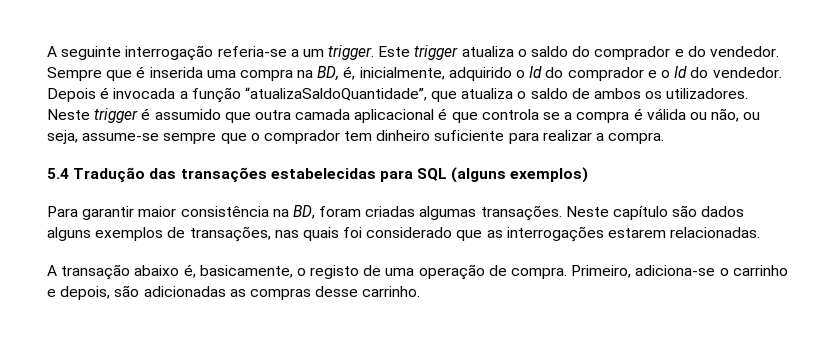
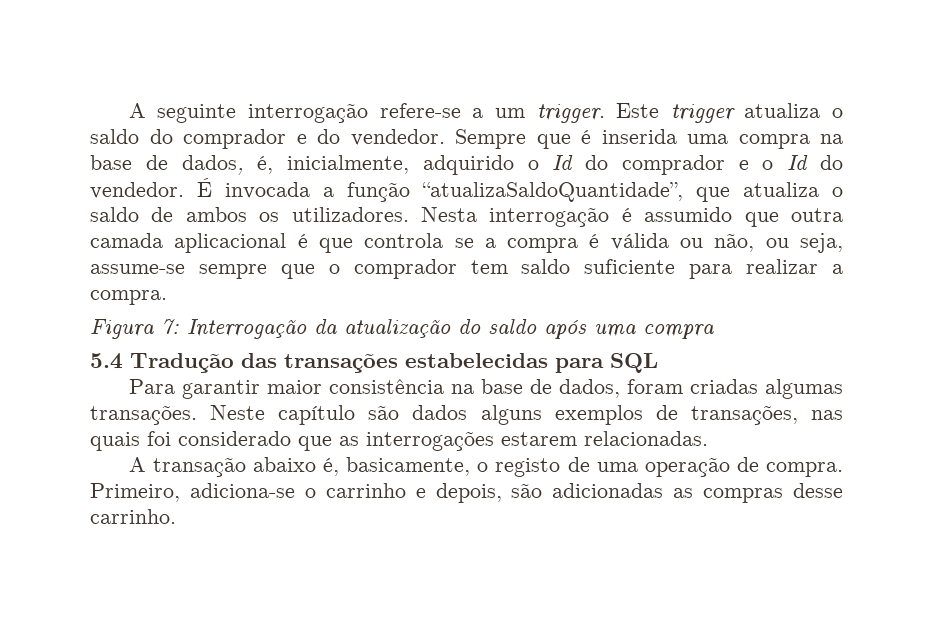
- A seguinte interrogação referia-se a um trigger.
+ A seguinte interrogação refere-se a um trigger.
- Sempre que é inserida uma compra na BD, é, inicialmente, adquirido o Id do comprador e o Id do vendedor.
+ Sempre que é inserida uma compra na base de dados, é, inicialmente, adquirido o Id do comprador e o Id do vendedor.
- Depois é invocada a função “atualizaSaldoQuantidade”, que atualiza o saldo de ambos os utilizadores.
+ É invocada a função “atualizaSaldoQuantidade”, que atualiza o saldo de ambos os utilizadores.
- Neste trigger é assumido que outra camada aplicacional é que controla se a compra é válida ou não, ou seja, assume-se sempre que o comprador tem dinheiro suficiente para realizar a compra.
+ Nesta interrogação é assumido que outra camada aplicacional é que controla se a compra é válida ou não, ou seja, assume-se sempre que o comprador tem saldo suficiente para realizar a compra.
+ Figura 7: Interrogação da atualização do saldo após uma compra
- 5.4 Tradução das transações estabelecidas para SQL (alguns exemplos)
+ 5.4 Tradução das transações estabelecidas para SQL
- Para garantir maior consistência na BD, foram criadas algumas transações.
+ Para garantir maior consistência na base de dados, foram criadas algumas transações.

